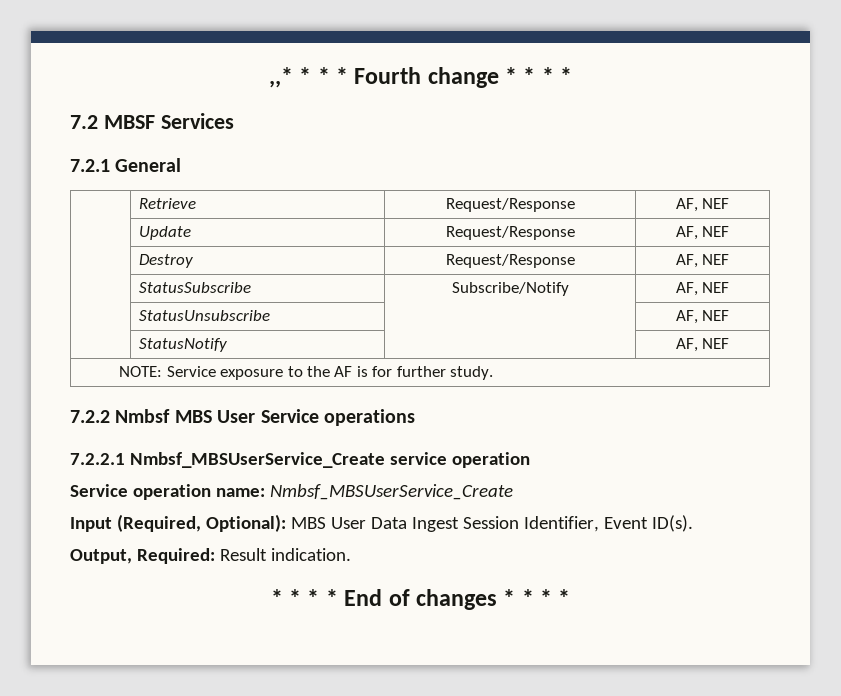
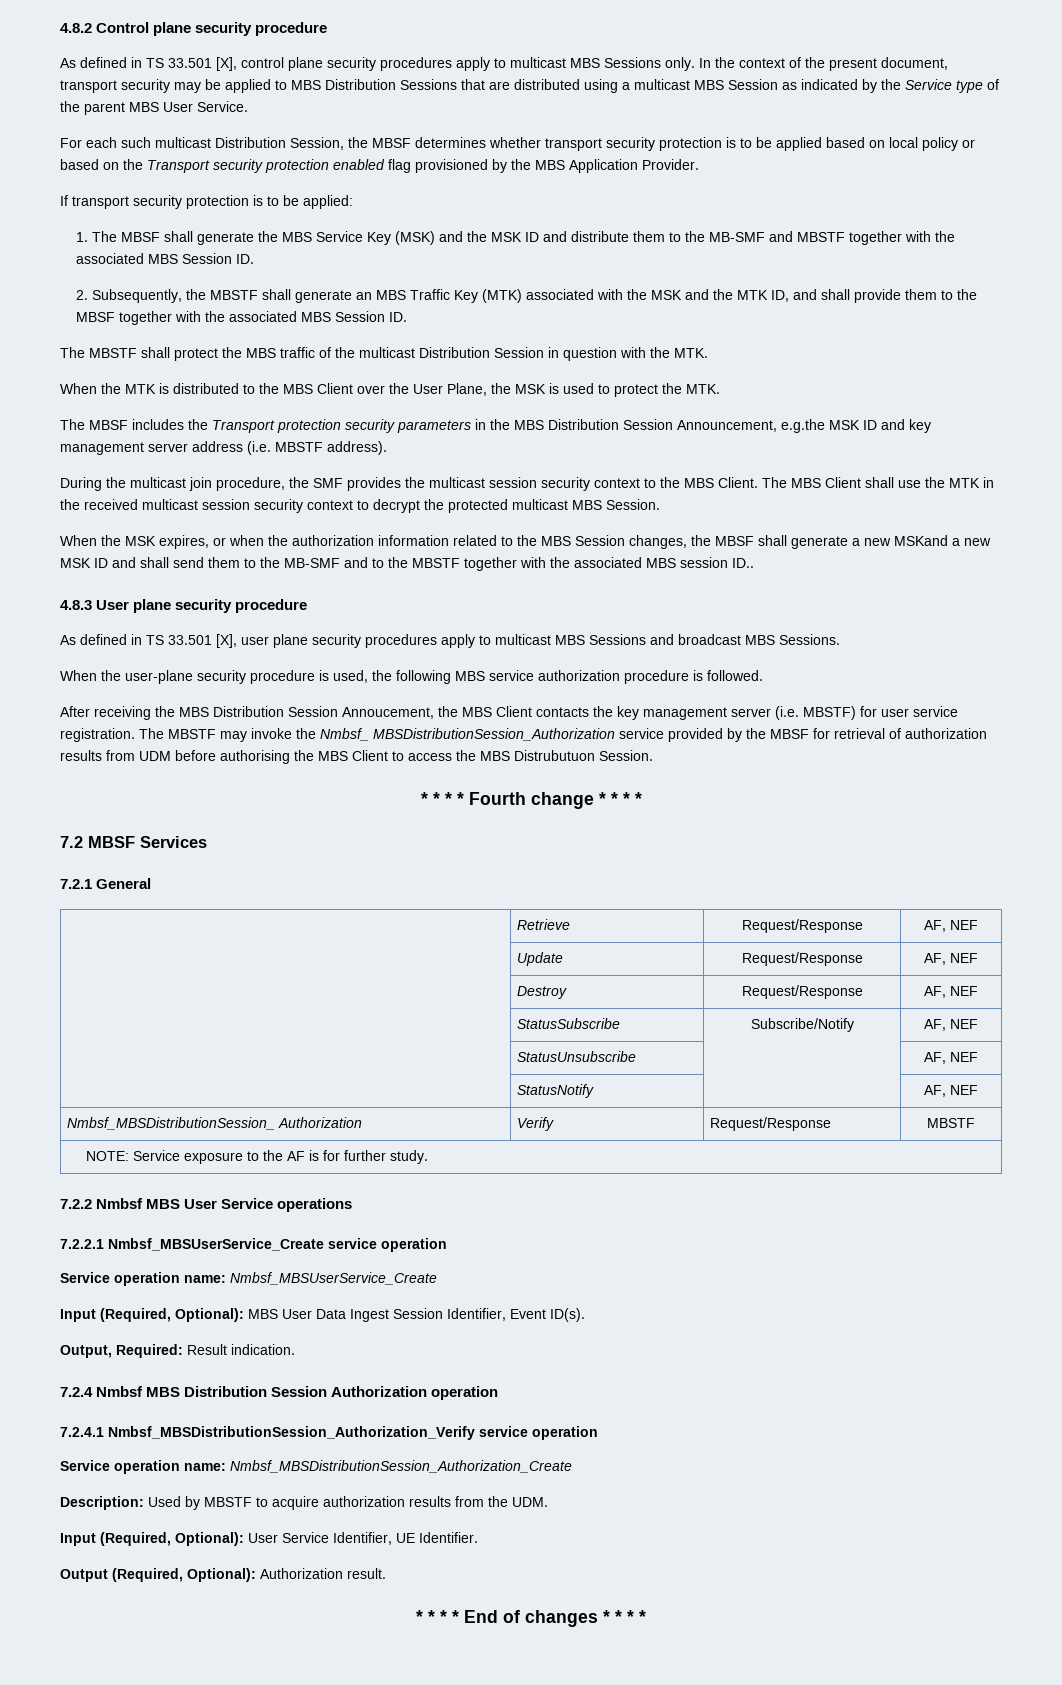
- ,,* * * * Fourth change * * * *
+ 4.8.2 Control plane security procedure
+ As defined in TS 33.501 [X], control plane security procedures apply to multicast MBS Sessions only. In the context of the present document, transport security may be applied to MBS Distribution Sessions that are distributed using a multicast MBS Session as indicated by the Service type of the parent MBS User Service.
+ For each such multicast Distribution Session, the MBSF determines whether transport security protection is to be applied based on local policy or based on the Transport security protection enabled flag provisioned by the MBS Application Provider.
+ If transport security protection is to be applied:
+ 1. The MBSF shall generate the MBS Service Key (MSK) and the MSK ID and distribute them to the MB-SMF and MBSTF together with the associated MBS Session ID.
+ 2. Subsequently, the MBSTF shall generate an MBS Traffic Key (MTK) associated with the MSK and the MTK ID, and shall provide them to the MBSF together with the associated MBS Session ID.
+ The MBSTF shall protect the MBS traffic of the multicast Distribution Session in question with the MTK.
+ When the MTK is distributed to the MBS Client over the User Plane, the MSK is used to protect the MTK.
+ The MBSF includes the Transport protection security parameters in the MBS Distribution Session Announcement, e.g.the MSK ID and key management server address (i.e. MBSTF address).
+ During the multicast join procedure, the SMF provides the multicast session security context to the MBS Client. The MBS Client shall use the MTK in the received multicast session security context to decrypt the protected multicast MBS Session.
+ When the MSK expires, or when the authorization information related to the MBS Session changes, the MBSF shall generate a new MSKand a new MSK ID and shall send them to the MB-SMF and to the MBSTF together with the associated MBS session ID..
+ 4.8.3 User plane security procedure
+ As defined in TS 33.501 [X], user plane security procedures apply to multicast MBS Sessions and broadcast MBS Sessions.
+ When the user-plane security procedure is used, the following MBS service authorization procedure is followed.
+ After receiving the MBS Distribution Session Annoucement, the MBS Client contacts the key management server (i.e. MBSTF) for user service registration. The MBSTF may invoke the Nmbsf_ MBSDistributionSession_Authorization service provided by the MBSF for retrieval of authorization results from UDM before authorising the MBS Client to access the MBS Distrubutuon Session.
+ * * * * Fourth change * * * *
+ Nmbsf_MBSDistributionSession_ Authorization | Verify | Request/Response | MBSTF
+ 7.2.4 Nmbsf MBS Distribution Session Authorization operation
+ 7.2.4.1 Nmbsf_MBSDistributionSession_Authorization_Verify service operation
+ Service operation name: Nmbsf_MBSDistributionSession_Authorization_Create
+ Description: Used by MBSTF to acquire authorization results from the UDM.
+ Input (Required, Optional): User Service Identifier, UE Identifier.
+ Output (Required, Optional): Authorization result.

